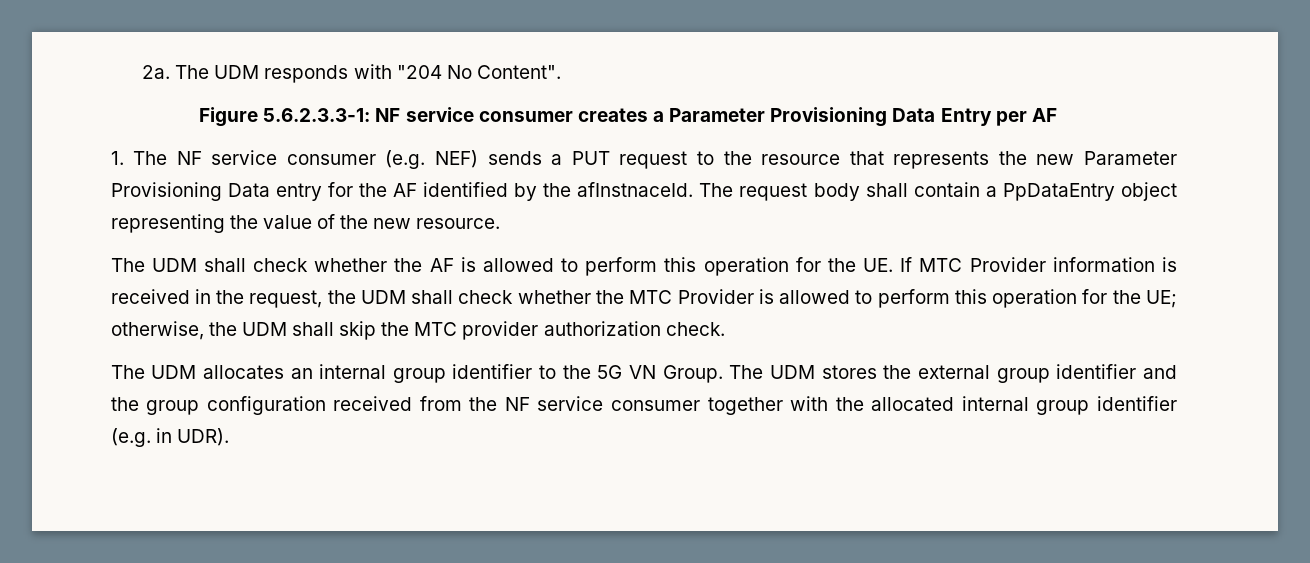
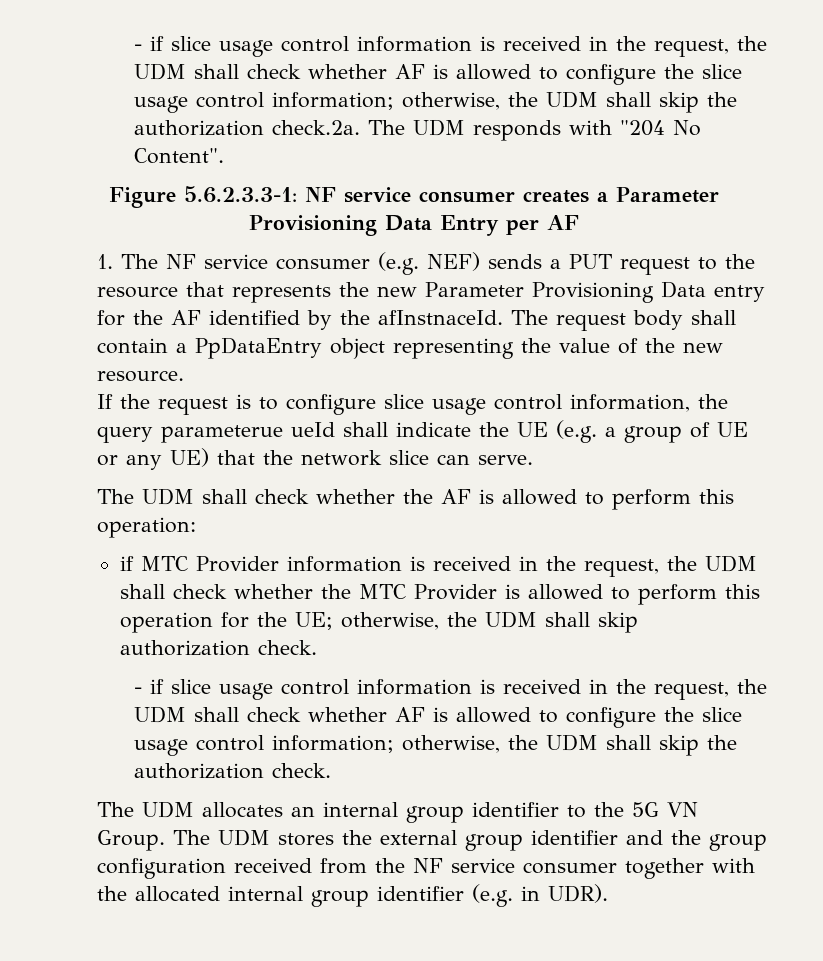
- 2a. The UDM responds with "204 No Content".
+ - if slice usage control information is received in the request, the UDM shall check whether AF is allowed to configure the slice usage control information; otherwise, the UDM shall skip the authorization check.2a. The UDM responds with "204 No Content".
+ If the request is to configure slice usage control information, the query parameterue ueId shall indicate the UE (e.g. a group of UE or any UE) that the network slice can serve.
- The UDM shall check whether the AF is allowed to perform this operation for the UE. If MTC Provider information is received in the request, the UDM shall check whether the MTC Provider is allowed to perform this operation for the UE; otherwise, the UDM shall skip the MTC provider authorization check.
+ The UDM shall check whether the AF is allowed to perform this operation:
+ if MTC Provider information is received in the request, the UDM shall check whether the MTC Provider is allowed to perform this operation for the UE; otherwise, the UDM shall skip authorization check.
+ - if slice usage control information is received in the request, the UDM shall check whether AF is allowed to configure the slice usage control information; otherwise, the UDM shall skip the authorization check.

